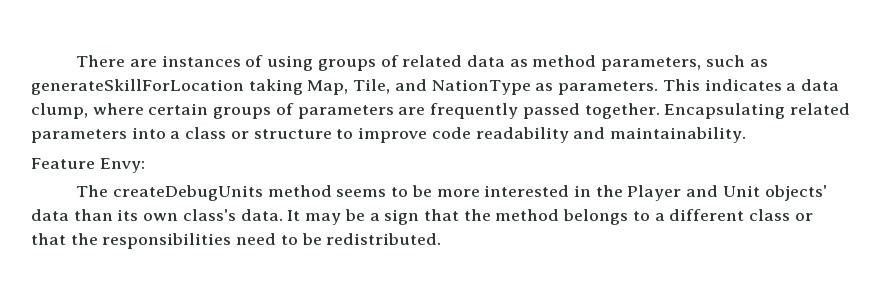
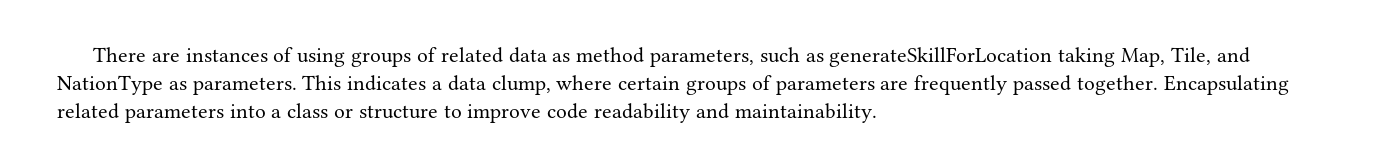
- Feature Envy:
- The createDebugUnits method seems to be more interested in the Player and Unit objects' data than its own class's data. It may be a sign that the method belongs to a different class or that the responsibilities need to be redistributed.

